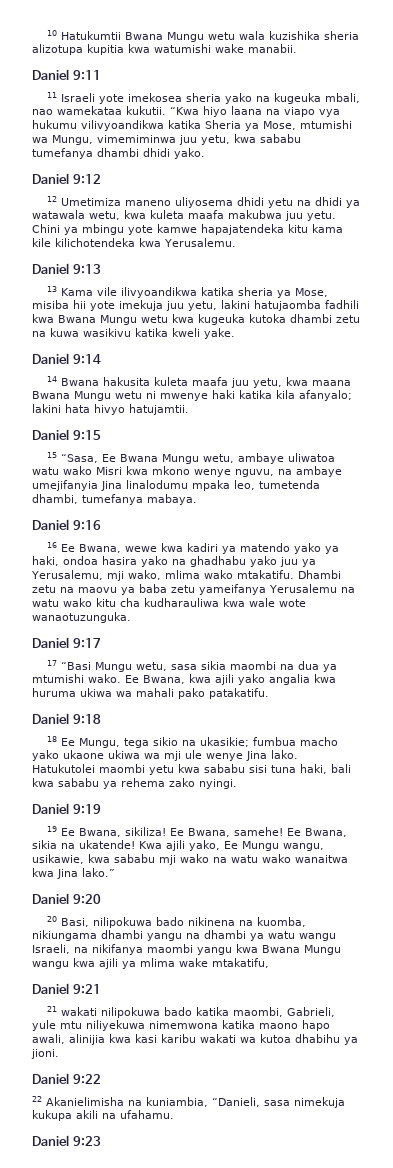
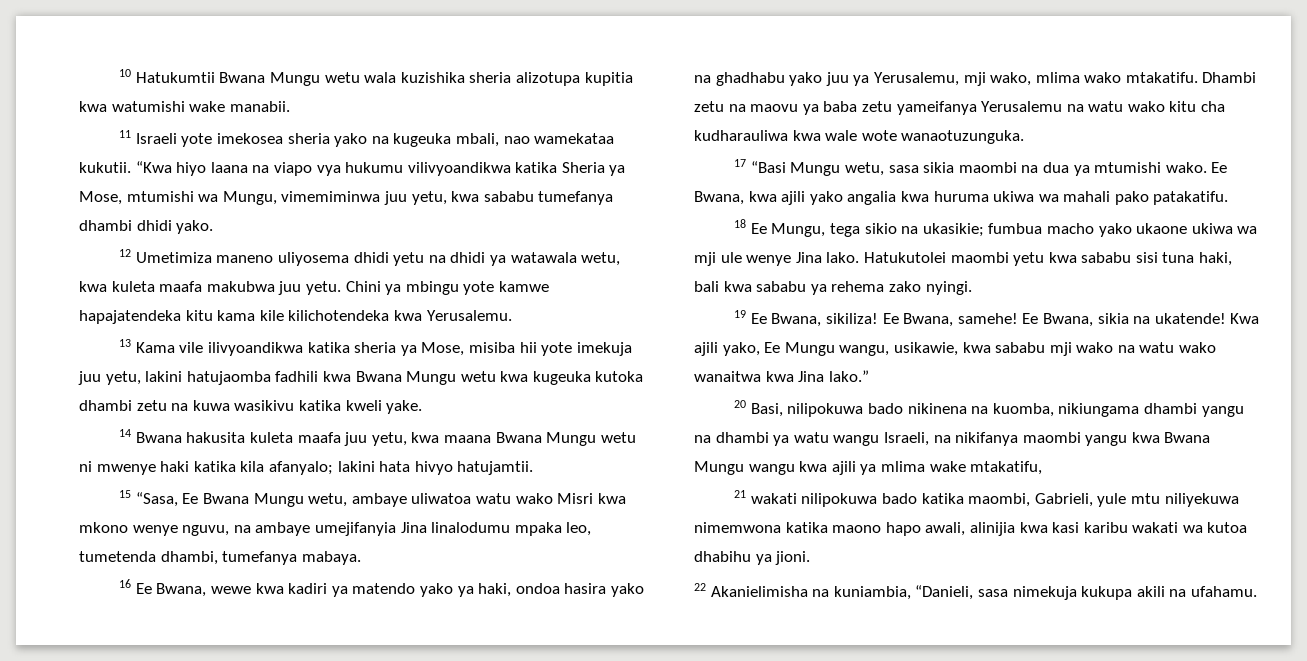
- Daniel 9:11
- Daniel 9:12
- Daniel 9:13
- Daniel 9:14
- Daniel 9:15
- Daniel 9:16
- Daniel 9:17
- Daniel 9:18
- Daniel 9:19
- Daniel 9:20
- Daniel 9:21
- Daniel 9:22
- Daniel 9:23

